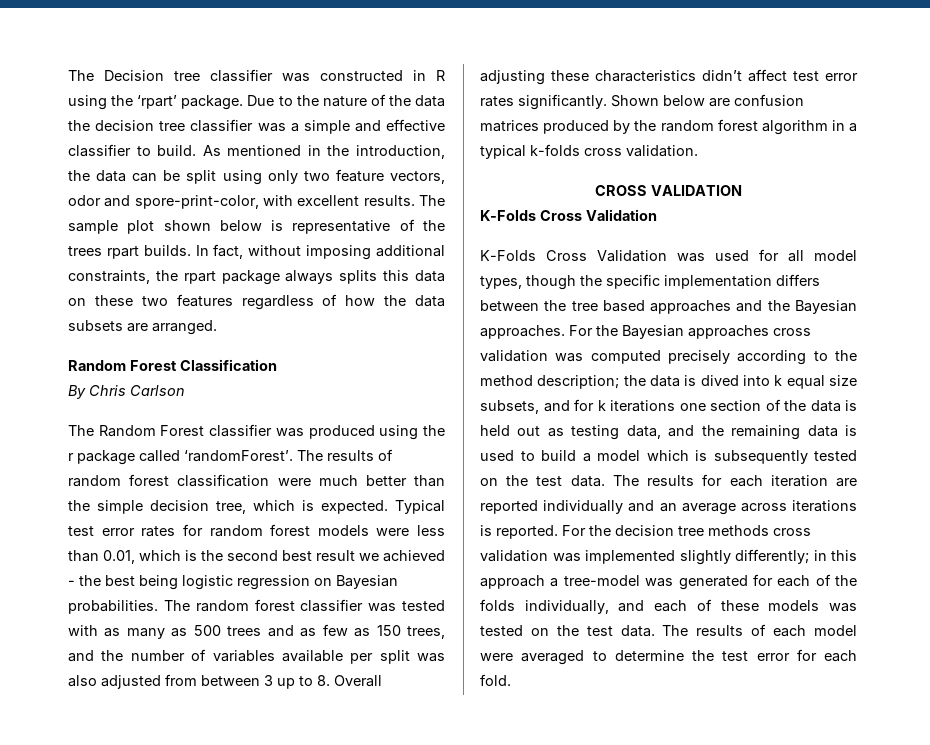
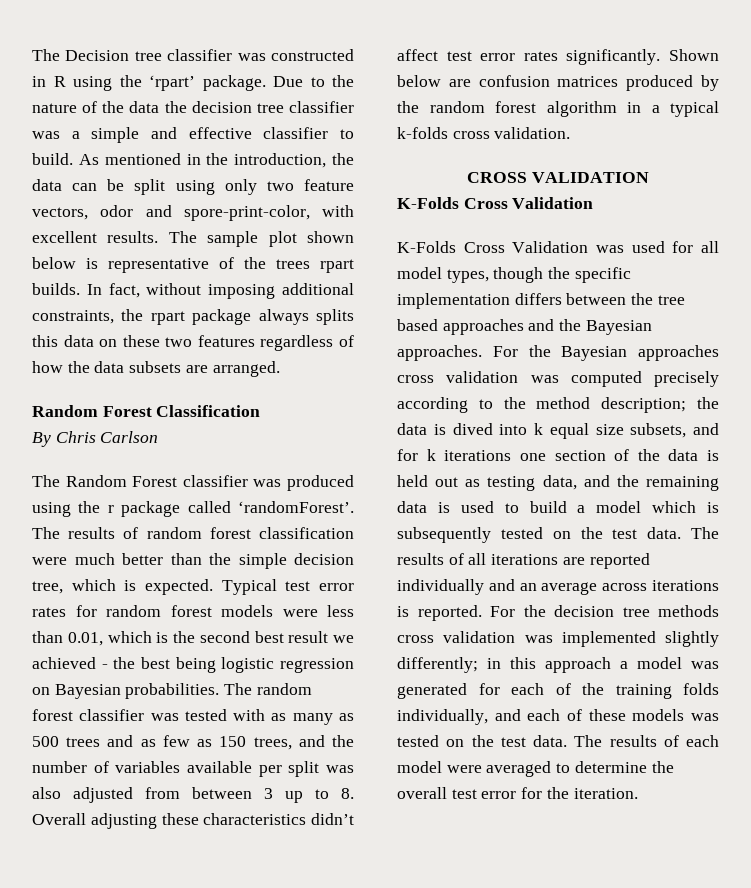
- The results for each iteration are reported individually and an average across iterations is reported.
+ The results of all iterations are reported individually and an average across iterations is reported.
- For the decision tree methods cross validation was implemented slightly differently; in this approach a tree-model was generated for each of the folds individually, and each of these models was tested on the test data.
+ For the decision tree methods cross validation was implemented slightly differently; in this approach a model was generated for each of the training folds individually, and each of these models was tested on the test data.
- The results of each model were averaged to determine the test error for each fold.
+ The results of each model were averaged to determine the overall test error for the iteration.

